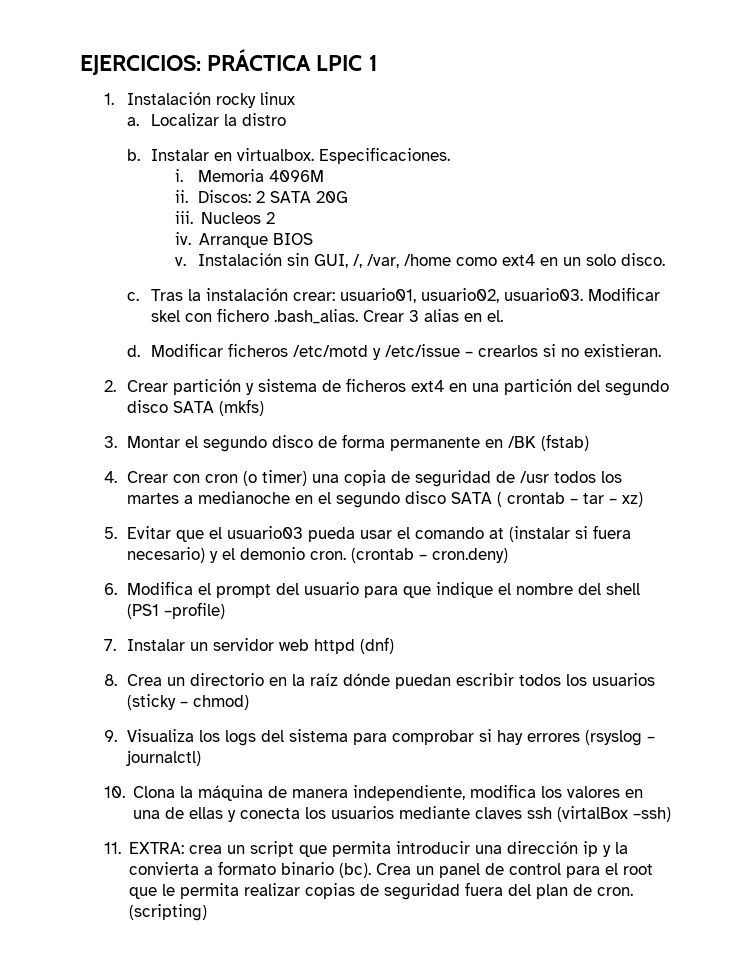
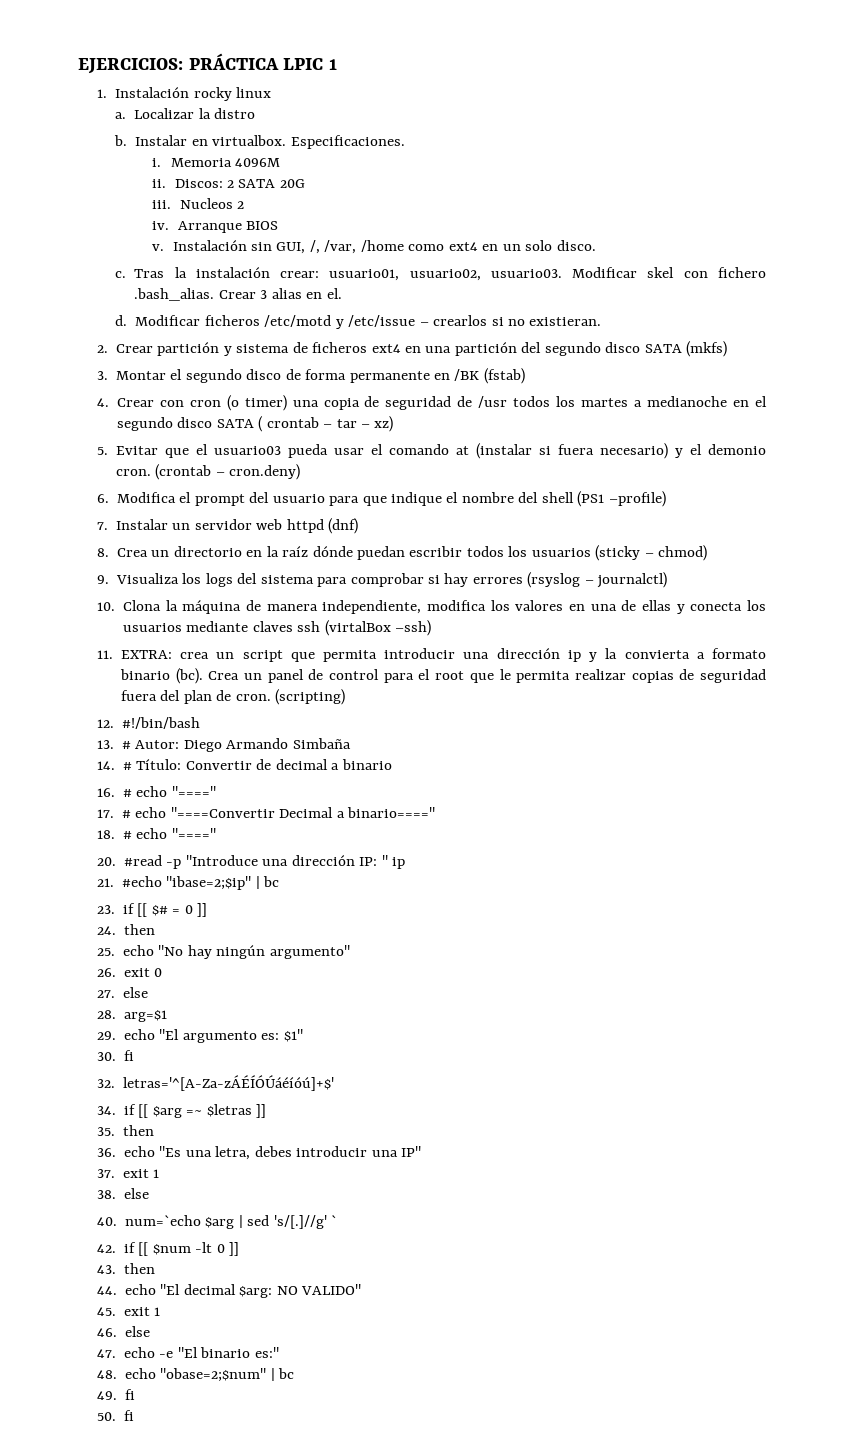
+ 12. #!/bin/bash
+ 13. # Autor: Diego Armando Simbaña
+ 14. # Título: Convertir de decimal a binario
+ 16. # echo "===="
+ 17. # echo "====Convertir Decimal a binario===="
+ 18. # echo "===="
+ 20. #read -p "Introduce una dirección IP: " ip
+ 21. #echo "ibase=2;$ip" | bc
+ 23. if [[ $# = 0 ]]
+ 24. then
+ 25. echo "No hay ningún argumento"
+ 26. exit 0
+ 27. else
+ 28. arg=$1
+ 29. echo "El argumento es: $1"
+ 30. fi
+ 32. letras='^[A-Za-zÁÉÍÓÚáéíóú]+$'
+ 34. if [[ $arg =~ $letras ]]
+ 35. then
+ 36. echo "Es una letra, debes introducir una IP"
+ 37. exit 1
+ 38. else
+ 40. num=`echo $arg | sed 's/[.]//g' `
+ 42. if [[ $num -lt 0 ]]
+ 43. then
+ 44. echo "El decimal $arg: NO VALIDO"
+ 45. exit 1
+ 46. else
+ 47. echo -e "El binario es:"
+ 48. echo "obase=2;$num" | bc
+ 49. fi
+ 50. fi

